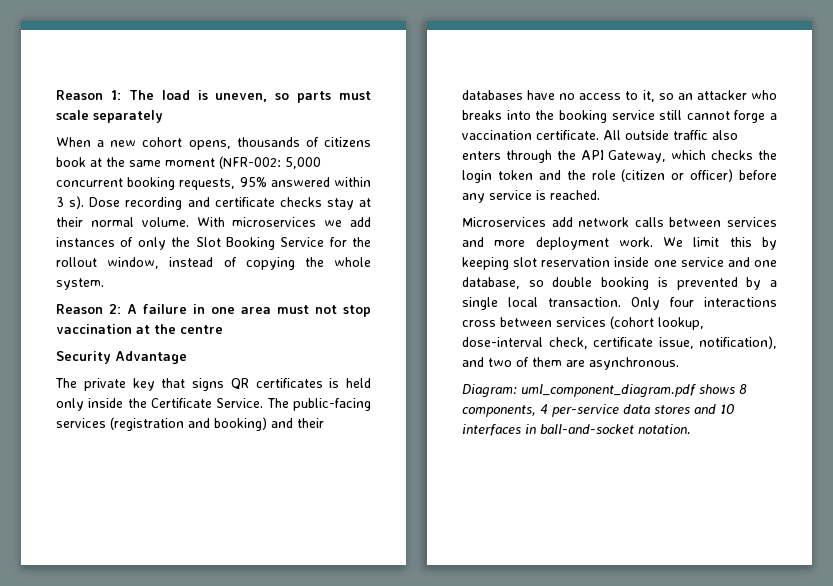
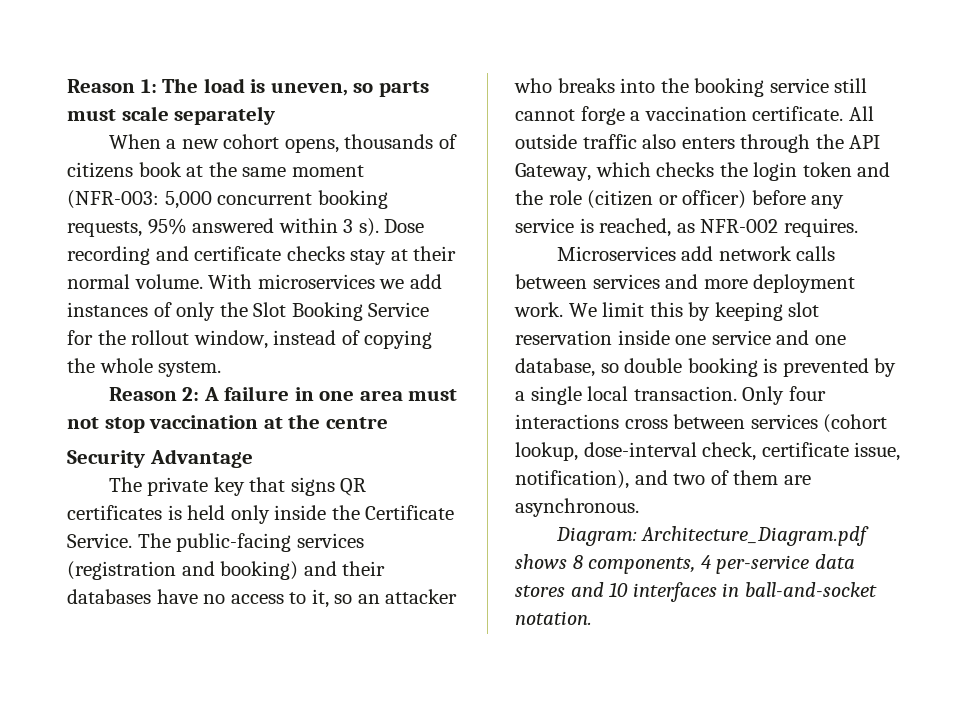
- When a new cohort opens, thousands of citizens book at the same moment (NFR-002: 5,000 concurrent booking requests, 95% answered within 3 s).
+ When a new cohort opens, thousands of citizens book at the same moment (NFR-003: 5,000 concurrent booking requests, 95% answered within 3 s).
- All outside traffic also enters through the API Gateway, which checks the login token and the role (citizen or officer) before any service is reached.
+ All outside traffic also enters through the API Gateway, which checks the login token and the role (citizen or officer) before any service is reached, as NFR-002 requires.
- Diagram: uml_component_diagram.pdf shows 8 components, 4 per-service data stores and 10 interfaces in ball-and-socket notation.
+ Diagram: Architecture_Diagram.pdf shows 8 components, 4 per-service data stores and 10 interfaces in ball-and-socket notation.

